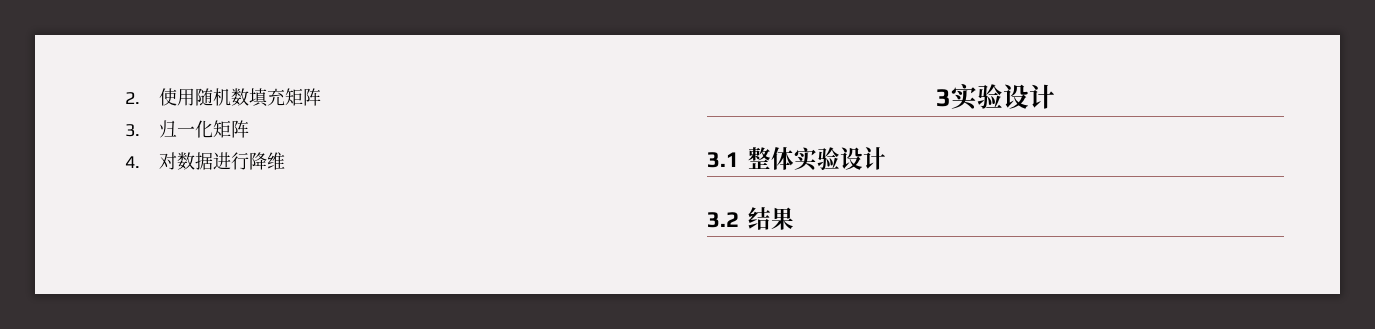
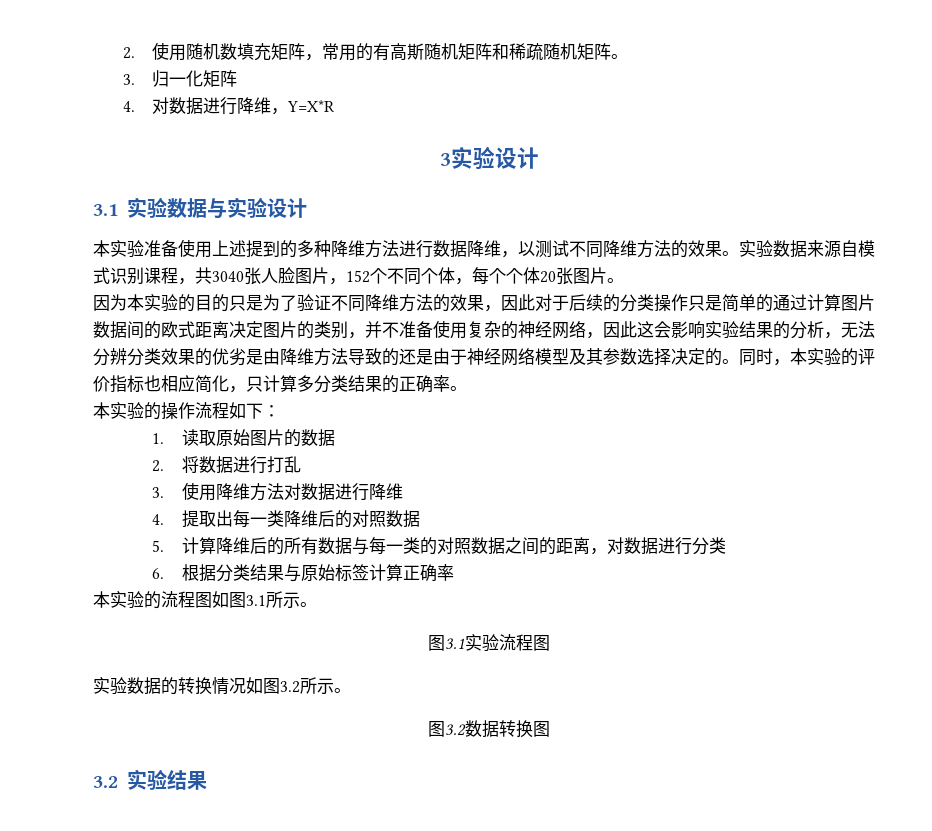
- 2.使用随机数填充矩阵
+ 2.使用随机数填充矩阵，常用的有高斯随机矩阵和稀疏随机矩阵。
- 4.对数据进行降维
+ 4.对数据进行降维，Y=X*R
- 3.1整体实验设计
- 3.2结果
+ 3.1实验数据与实验设计
+ 本实验准备使用上述提到的多种降维方法进行数据降维，以测试不同降维方法的效果。实验数据来源自模式识别课程，共3040张人脸图片，152个不同个体，每个个体20张图片。
+ 因为本实验的目的只是为了验证不同降维方法的效果，因此对于后续的分类操作只是简单的通过计算图片数据间的欧式距离决定图片的类别，并不准备使用复杂的神经网络，因此这会影响实验结果的分析，无法分辨分类效果的优劣是由降维方法导致的还是由于神经网络模型及其参数选择决定的。同时，本实验的评价指标也相应简化，只计算多分类结果的正确率。
+ 本实验的操作流程如下：
+ 1.读取原始图片的数据
+ 2.将数据进行打乱
+ 3.使用降维方法对数据进行降维
+ 4.提取出每一类降维后的对照数据
+ 5.计算降维后的所有数据与每一类的对照数据之间的距离，对数据进行分类
+ 6.根据分类结果与原始标签计算正确率
+ 本实验的流程图如图3.1所示。
+ 图3.1实验流程图
+ 实验数据的转换情况如图3.2所示。
+ 图3.2数据转换图
+ 3.2实验结果

